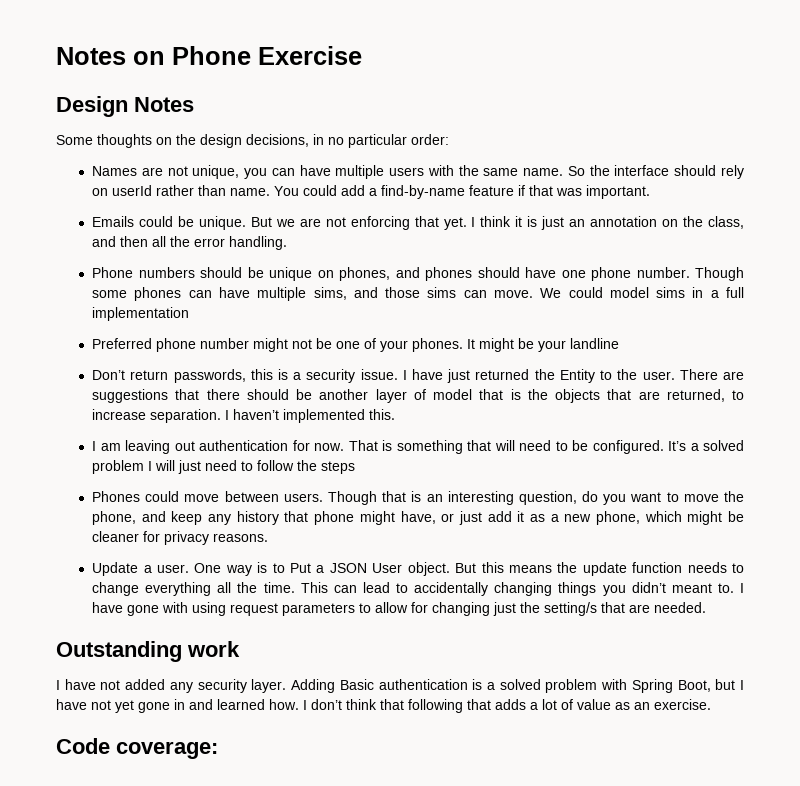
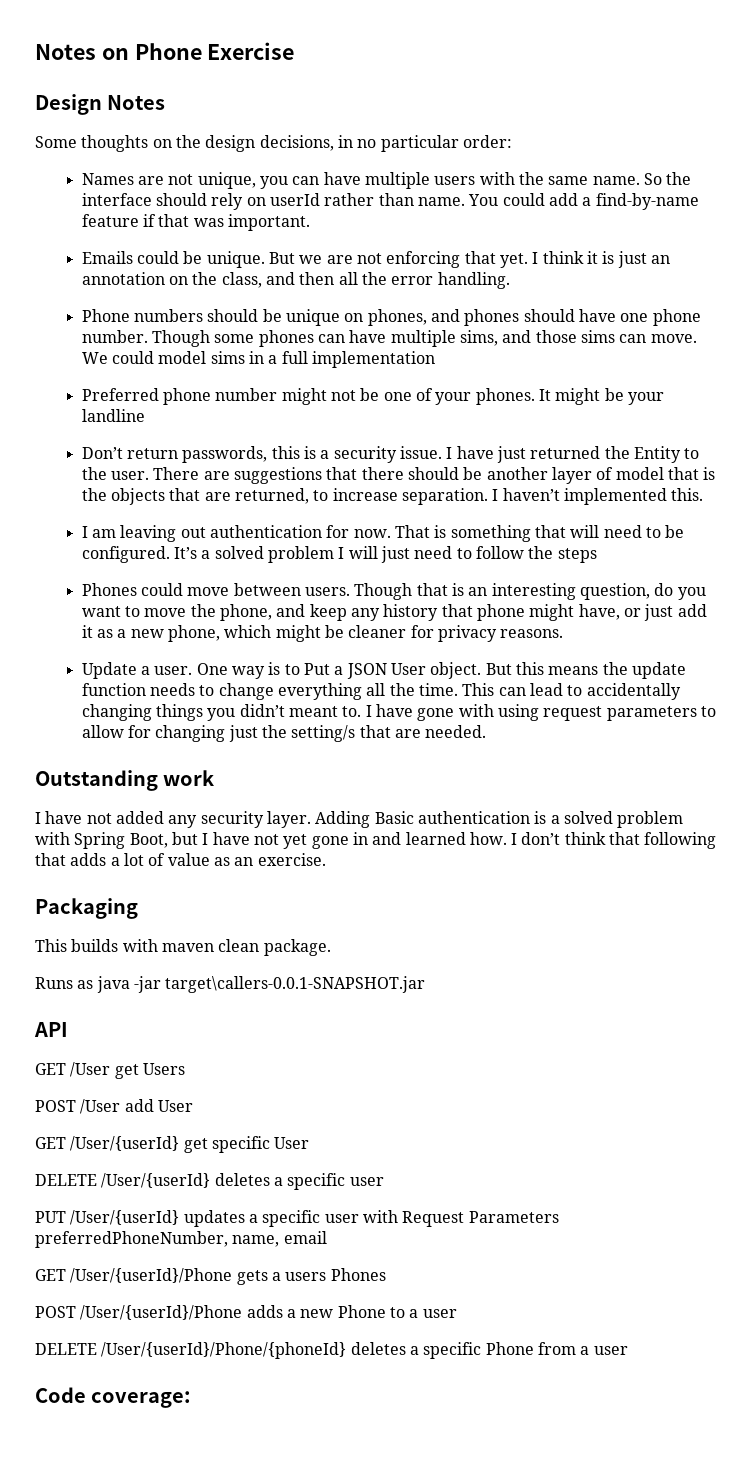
+ Packaging
+ This builds with maven clean package.
+ Runs as java -jar target\callers-0.0.1-SNAPSHOT.jar
+ API
+ GET /User get Users
+ POST /User add User
+ GET /User/{userId} get specific User
+ DELETE /User/{userId} deletes a specific user
+ PUT /User/{userId} updates a specific user with Request Parameters preferredPhoneNumber, name, email
+ GET /User/{userId}/Phone gets a users Phones
+ POST /User/{userId}/Phone adds a new Phone to a user
+ DELETE /User/{userId}/Phone/{phoneId} deletes a specific Phone from a user

